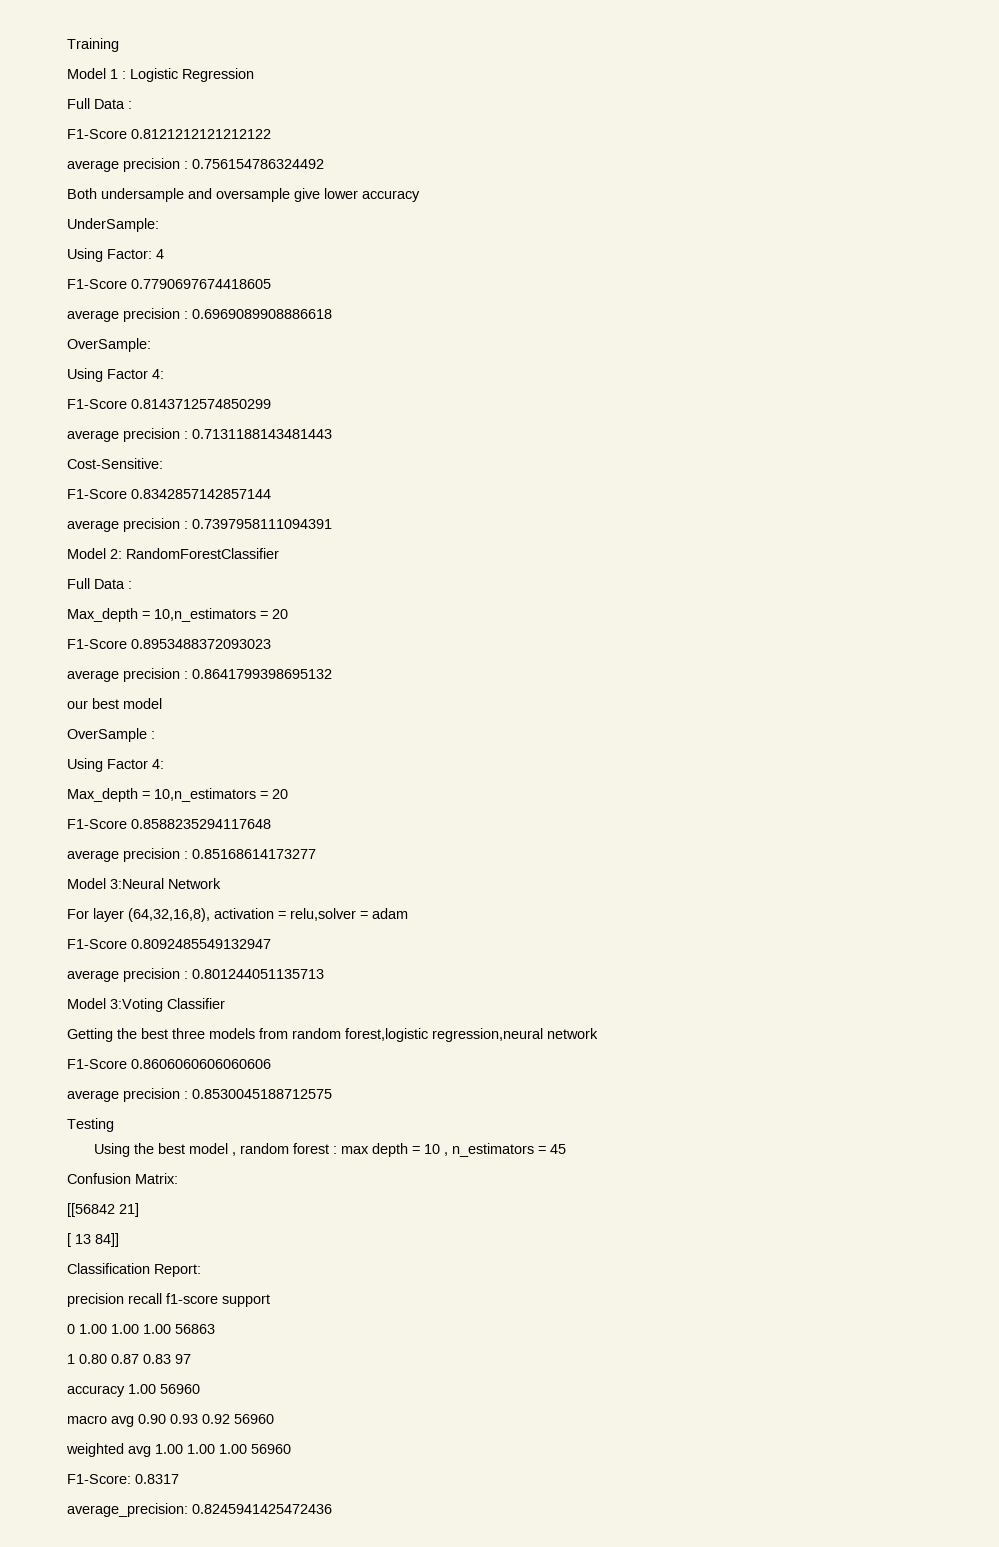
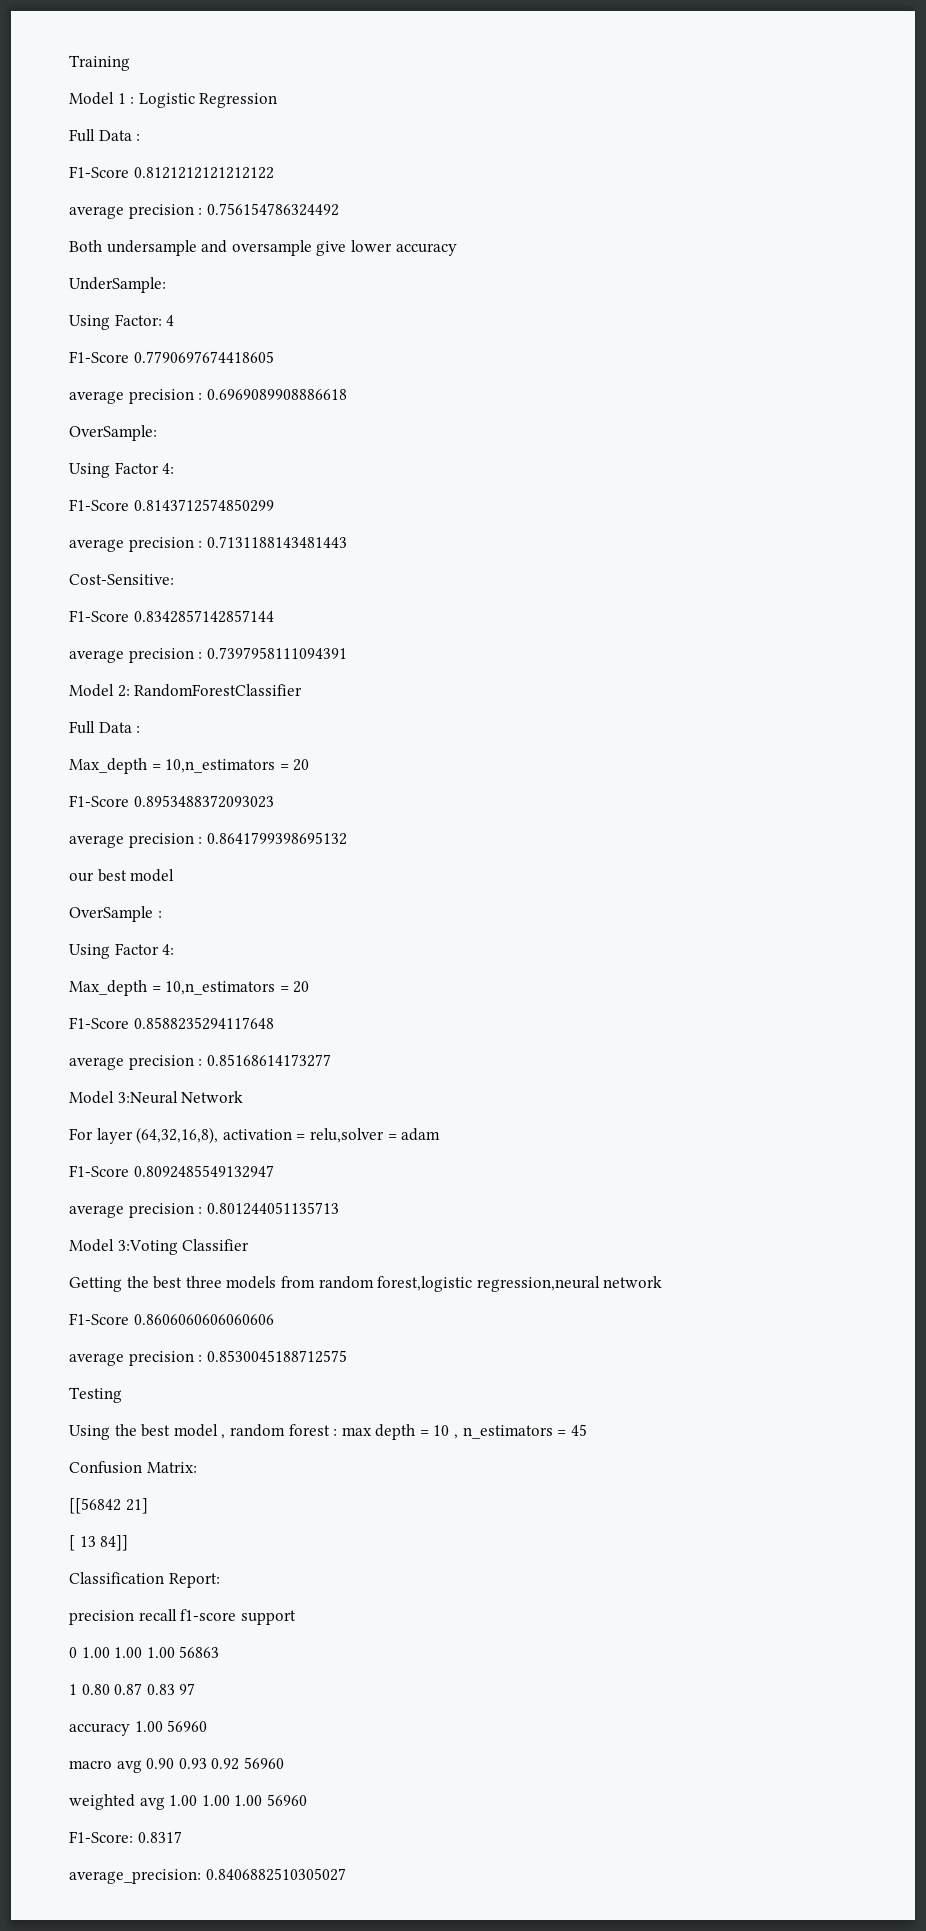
- average_precision: 0.8245941425472436
+ average_precision: 0.8406882510305027

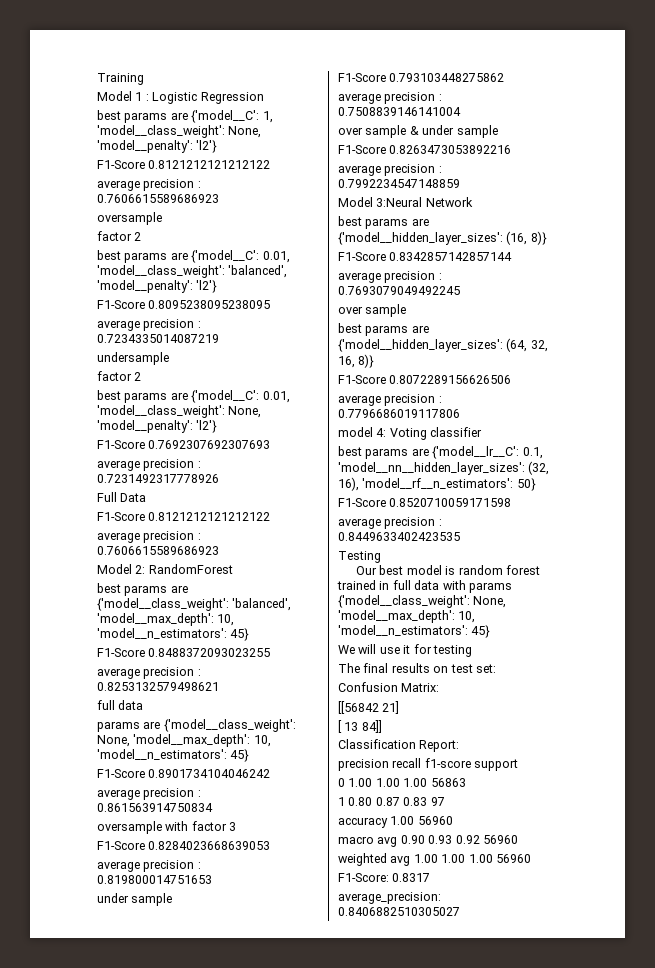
  Model 1 : Logistic Regression
- Full Data :
+ best params are {'model__C': 1, 'model__class_weight': None, 'model__penalty': 'l2'}
  F1-Score 0.8121212121212122
- average precision : 0.756154786324492
- Both undersample and oversample give lower accuracy
- UnderSample:
- Using Factor: 4
- F1-Score 0.7790697674418605
- average precision : 0.6969089908886618
- OverSample:
- Using Factor 4:
- F1-Score 0.8143712574850299
- average precision : 0.7131188143481443
- Cost-Sensitive:
+ average precision : 0.7606615589686923
+ oversample
+ factor 2
+ best params are {'model__C': 0.01, 'model__class_weight': 'balanced', 'model__penalty': 'l2'}
+ F1-Score 0.8095238095238095
+ average precision : 0.7234335014087219
+ undersample
+ factor 2
+ best params are {'model__C': 0.01, 'model__class_weight': None, 'model__penalty': 'l2'}
+ F1-Score 0.7692307692307693
+ average precision : 0.7231492317778926
+ Full Data
+ F1-Score 0.8121212121212122
+ average precision : 0.7606615589686923
+ Model 2: RandomForest
+ best params are {'model__class_weight': 'balanced', 'model__max_depth': 10, 'model__n_estimators': 45}
+ F1-Score 0.8488372093023255
+ average precision : 0.8253132579498621
+ full data
+ params are {'model__class_weight': None, 'model__max_depth': 10, 'model__n_estimators': 45}
+ F1-Score 0.8901734104046242
+ average precision : 0.861563914750834
+ oversample with factor 3
+ F1-Score 0.8284023668639053
+ average precision : 0.819800014751653
+ under sample
+ F1-Score 0.793103448275862
+ average precision : 0.7508839146141004
+ over sample & under sample
+ F1-Score 0.8263473053892216
+ average precision : 0.7992234547148859
+ Model 3:Neural Network
+ best params are {'model__hidden_layer_sizes': (16, 8)}
- average precision : 0.7397958111094391
- Model 2: RandomForestClassifier
- Full Data :
- Max_depth = 10,n_estimators = 20
- F1-Score 0.8953488372093023
- average precision : 0.8641799398695132
- our best model
- OverSample :
- Using Factor 4:
- Max_depth = 10,n_estimators = 20
- F1-Score 0.8588235294117648
- average precision : 0.85168614173277
- Model 3:Neural Network
- For layer (64,32,16,8), activation = relu,solver = adam
- F1-Score 0.8092485549132947
- average precision : 0.801244051135713
- Model 3:Voting Classifier
- Getting the best three models from random forest,logistic regression,neural network
- F1-Score 0.8606060606060606
- average precision : 0.8530045188712575
+ average precision : 0.7693079049492245
+ over sample
+ best params are {'model__hidden_layer_sizes': (64, 32, 16, 8)}
+ F1-Score 0.8072289156626506
+ average precision : 0.7796686019117806
+ model 4: Voting classifier
+ best params are {'model__lr__C': 0.1, 'model__nn__hidden_layer_sizes': (32, 16), 'model__rf__n_estimators': 50}
+ F1-Score 0.8520710059171598
+ average precision : 0.8449633402423535
- Using the best model , random forest : max depth = 10 , n_estimators = 45
+ Our best model is random forest trained in full data with params {'model__class_weight': None, 'model__max_depth': 10, 'model__n_estimators': 45}
+ We will use it for testing
+ The final results on test set:

